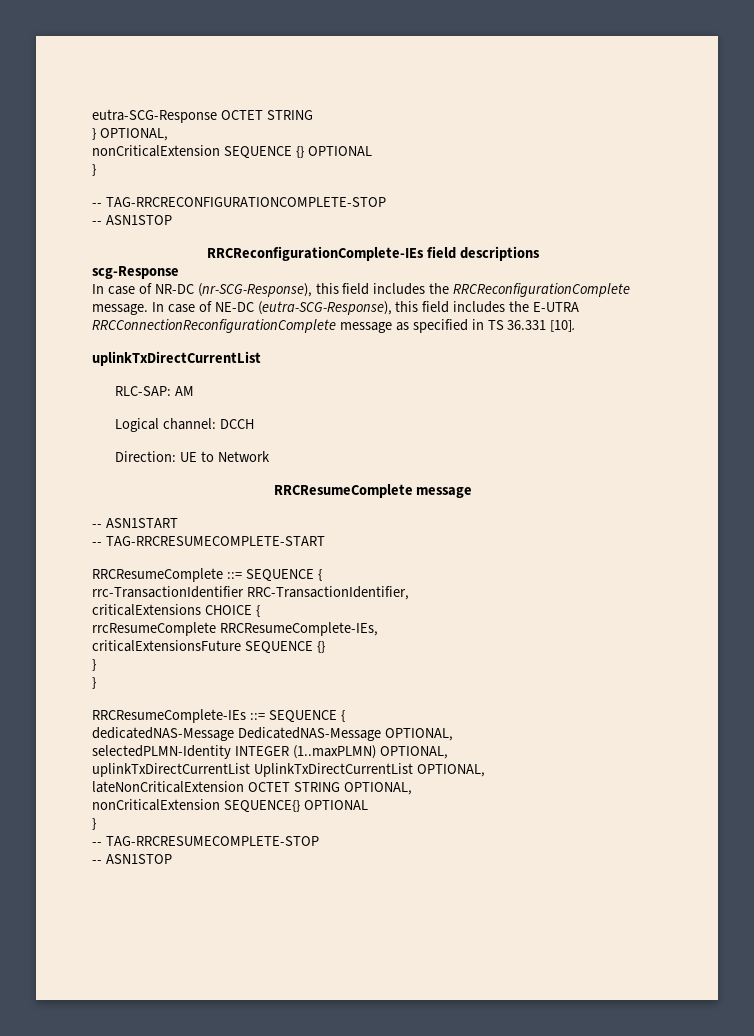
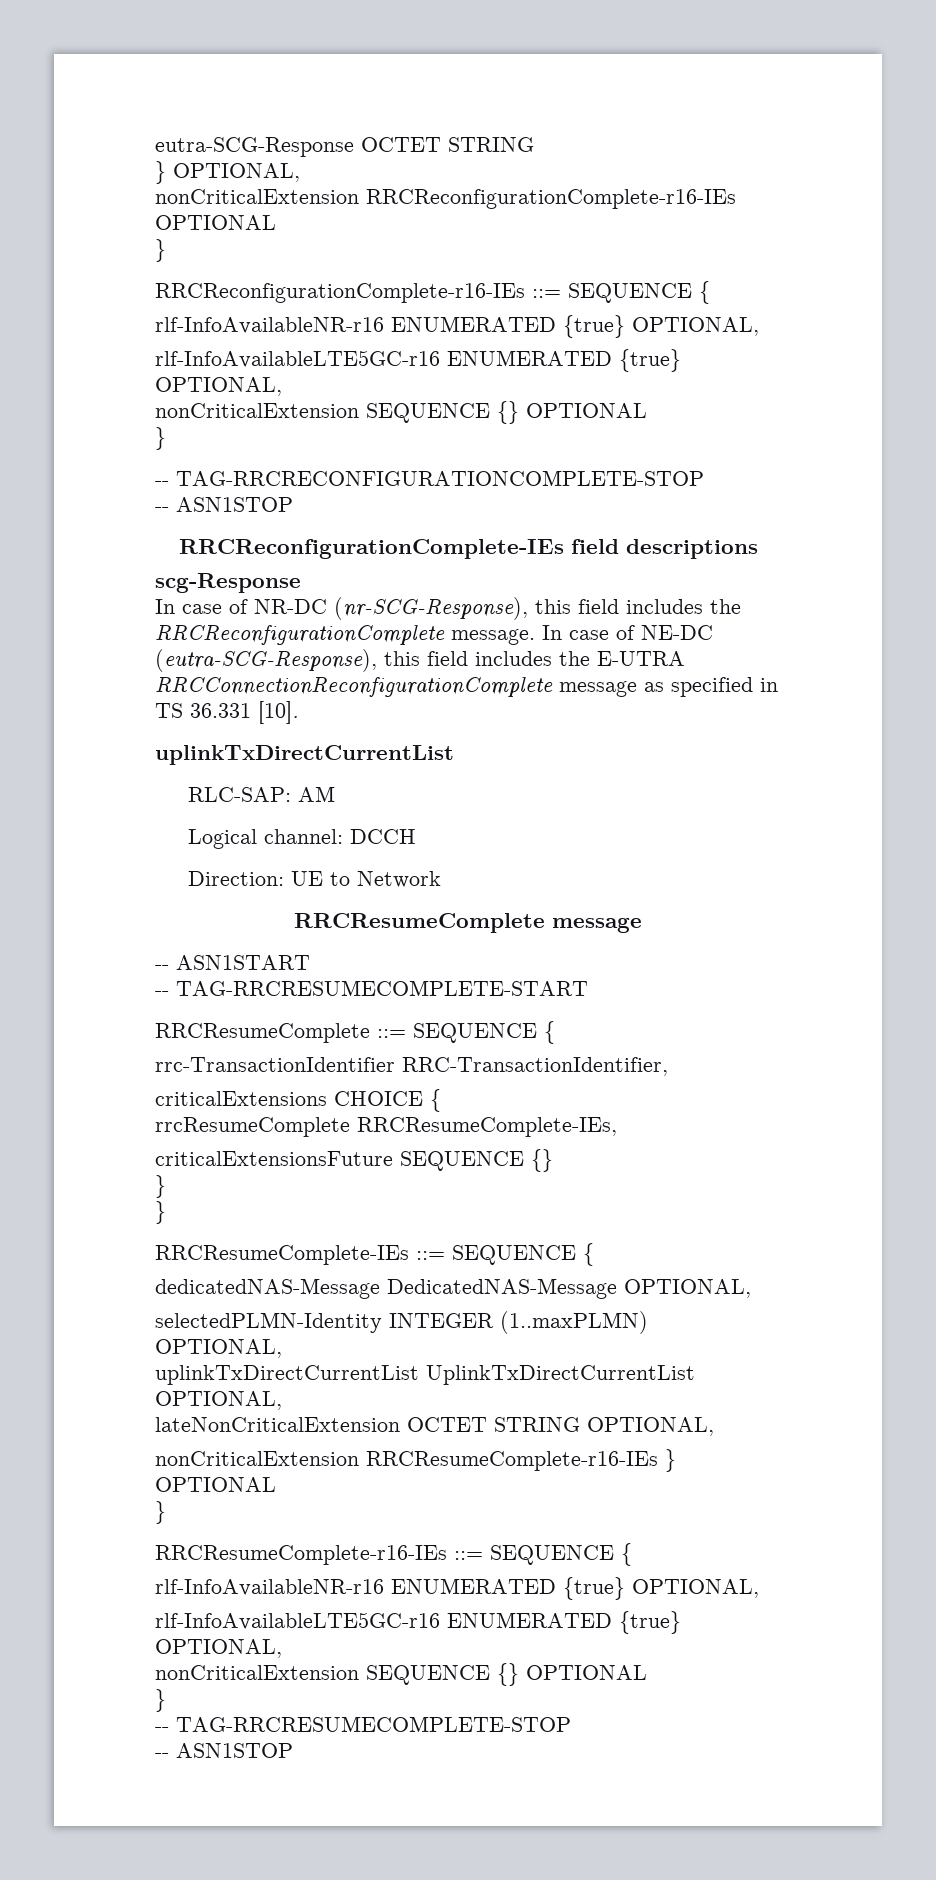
+ nonCriticalExtension RRCReconfigurationComplete-r16-IEs OPTIONAL
+ }
+ RRCReconfigurationComplete-r16-IEs ::= SEQUENCE {
+ rlf-InfoAvailableNR-r16 ENUMERATED {true} OPTIONAL,
+ rlf-InfoAvailableLTE5GC-r16 ENUMERATED {true} OPTIONAL,
- nonCriticalExtension SEQUENCE{} OPTIONAL
+ nonCriticalExtension RRCResumeComplete-r16-IEs } OPTIONAL
+ }
+ RRCResumeComplete-r16-IEs ::= SEQUENCE {
+ rlf-InfoAvailableNR-r16 ENUMERATED {true} OPTIONAL,
+ rlf-InfoAvailableLTE5GC-r16 ENUMERATED {true} OPTIONAL,
+ nonCriticalExtension SEQUENCE {} OPTIONAL

